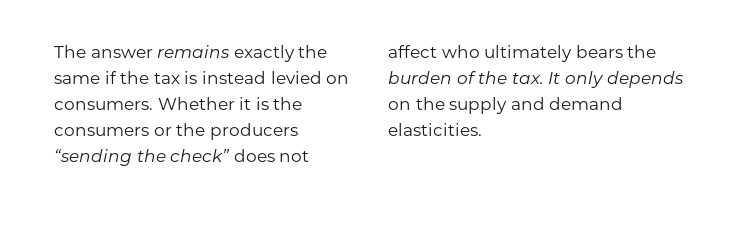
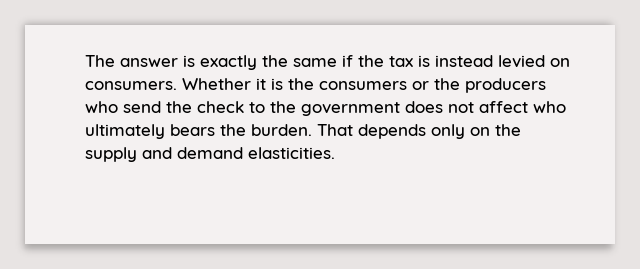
- The answer remains exactly the same if the tax is instead levied on consumers.
+ The answer is exactly the same if the tax is instead levied on consumers.
- Whether it is the consumers or the producers “sending the check” does not affect who ultimately bears the burden of the tax. It only depends on the supply and demand elasticities.
+ Whether it is the consumers or the producers who send the check to the government does not affect who ultimately bears the burden. That depends only on the supply and demand elasticities.

